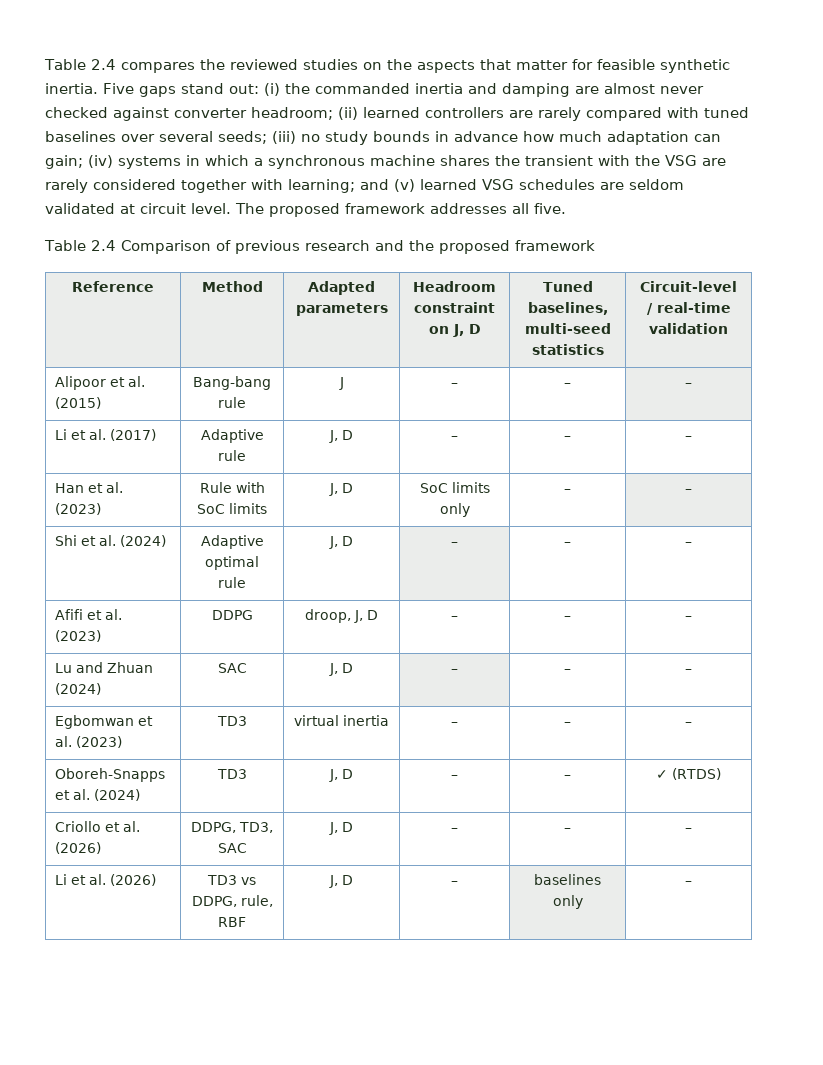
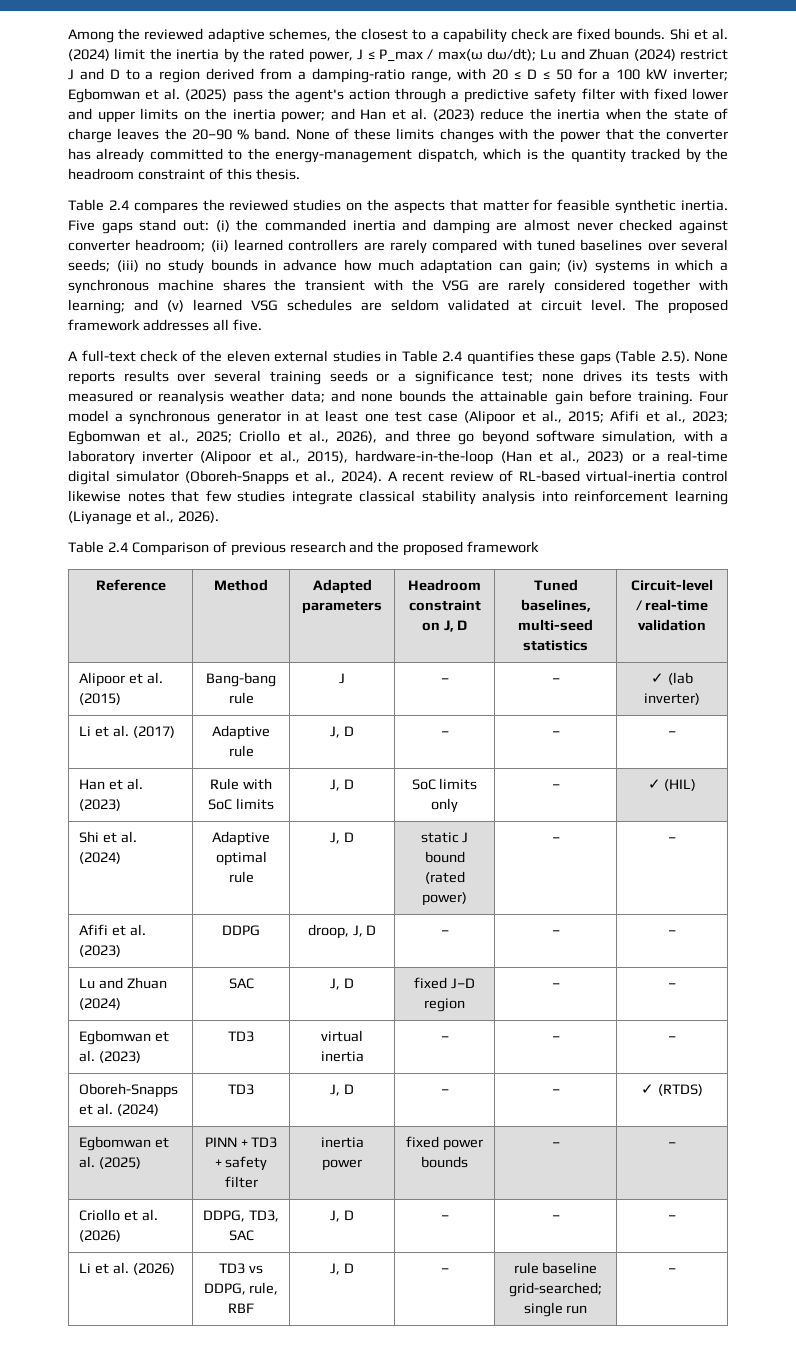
+ Among the reviewed adaptive schemes, the closest to a capability check are fixed bounds. Shi et al. (2024) limit the inertia by the rated power, J ≤ P_max / max(ω dω/dt); Lu and Zhuan (2024) restrict J and D to a region derived from a damping-ratio range, with 20 ≤ D ≤ 50 for a 100 kW inverter; Egbomwan et al. (2025) pass the agent's action through a predictive safety filter with fixed lower and upper limits on the inertia power; and Han et al. (2023) reduce the inertia when the state of charge leaves the 20–90 % band. None of these limits changes with the power that the converter has already committed to the energy-management dispatch, which is the quantity tracked by the headroom constraint of this thesis.
+ A full-text check of the eleven external studies in Table 2.4 quantifies these gaps (Table 2.5). None reports results over several training seeds or a significance test; none drives its tests with measured or reanalysis weather data; and none bounds the attainable gain before training. Four model a synchronous generator in at least one test case (Alipoor et al., 2015; Afifi et al., 2023; Egbomwan et al., 2025; Criollo et al., 2026), and three go beyond software simulation, with a laboratory inverter (Alipoor et al., 2015), hardware-in-the-loop (Han et al., 2023) or a real-time digital simulator (Oboreh-Snapps et al., 2024). A recent review of RL-based virtual-inertia control likewise notes that few studies integrate classical stability analysis into reinforcement learning (Liyanage et al., 2026).
- Alipoor et al. (2015) | Bang-bang rule | J | – | – | –
+ Alipoor et al. (2015) | Bang-bang rule | J | – | – | ✓ (lab inverter)
- Han et al. (2023) | Rule with SoC limits | J, D | SoC limits only | – | –
+ Han et al. (2023) | Rule with SoC limits | J, D | SoC limits only | – | ✓ (HIL)
- Shi et al. (2024) | Adaptive optimal rule | J, D | – | – | –
+ Shi et al. (2024) | Adaptive optimal rule | J, D | static J bound (rated power) | – | –
- Lu and Zhuan (2024) | SAC | J, D | – | – | –
+ Lu and Zhuan (2024) | SAC | J, D | fixed J–D region | – | –
+ Egbomwan et al. (2025) | PINN + TD3 + safety filter | inertia power | fixed power bounds | – | –
- Li et al. (2026) | TD3 vs DDPG, rule, RBF | J, D | – | baselines only | –
+ Li et al. (2026) | TD3 vs DDPG, rule, RBF | J, D | – | rule baseline grid-searched; single run | –

